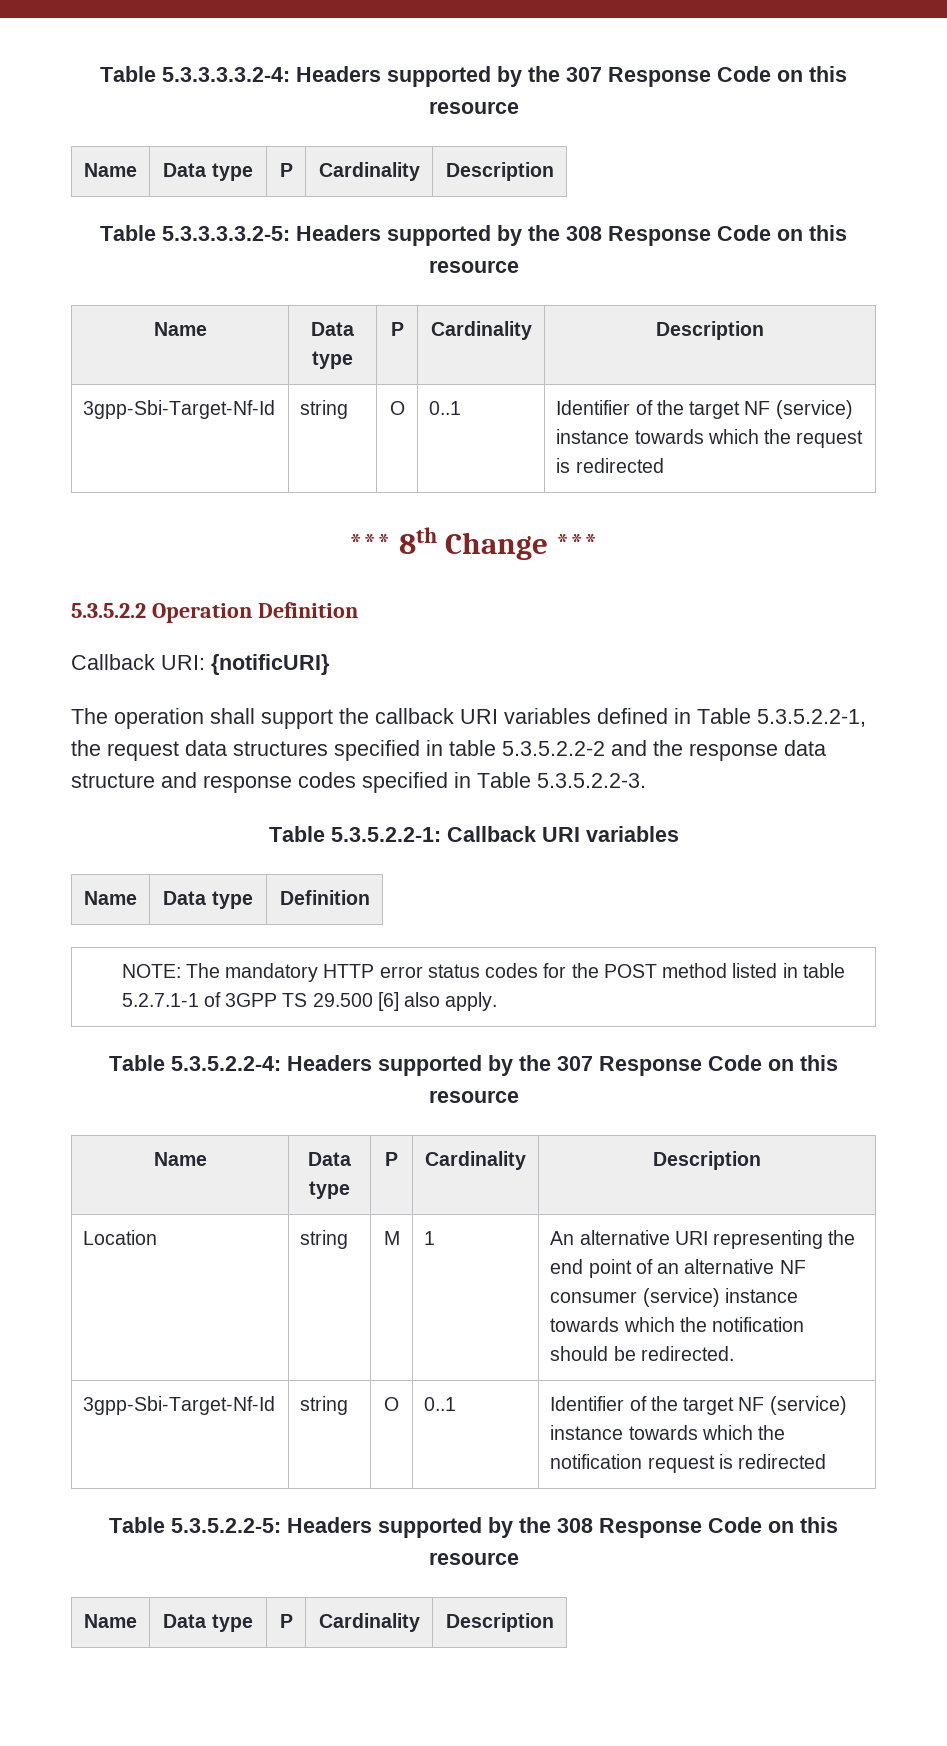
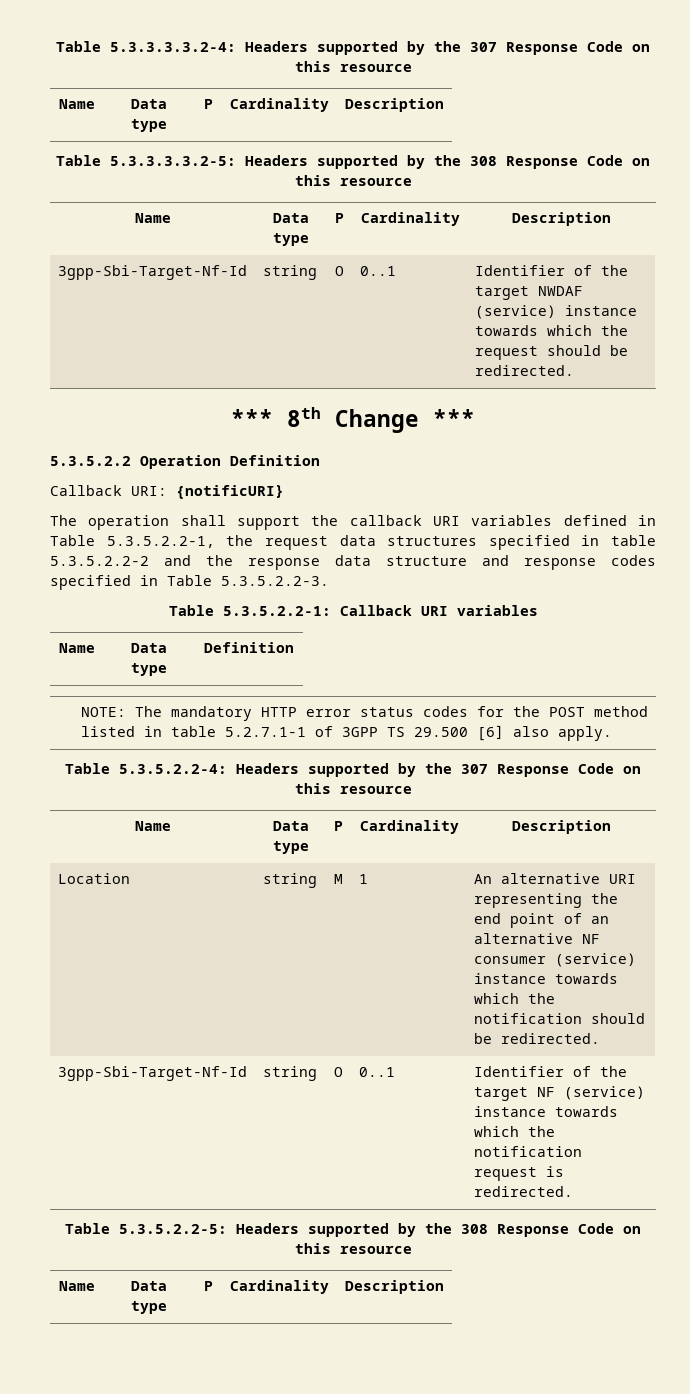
- 3gpp-Sbi-Target-Nf-Id | string | O | 0..1 | Identifier of the target NF (service) instance towards which the request is redirected
+ 3gpp-Sbi-Target-Nf-Id | string | O | 0..1 | Identifier of the target NWDAF (service) instance towards which the request should be redirected.
- 3gpp-Sbi-Target-Nf-Id | string | O | 0..1 | Identifier of the target NF (service) instance towards which the notification request is redirected
+ 3gpp-Sbi-Target-Nf-Id | string | O | 0..1 | Identifier of the target NF (service) instance towards which the notification request is redirected.

